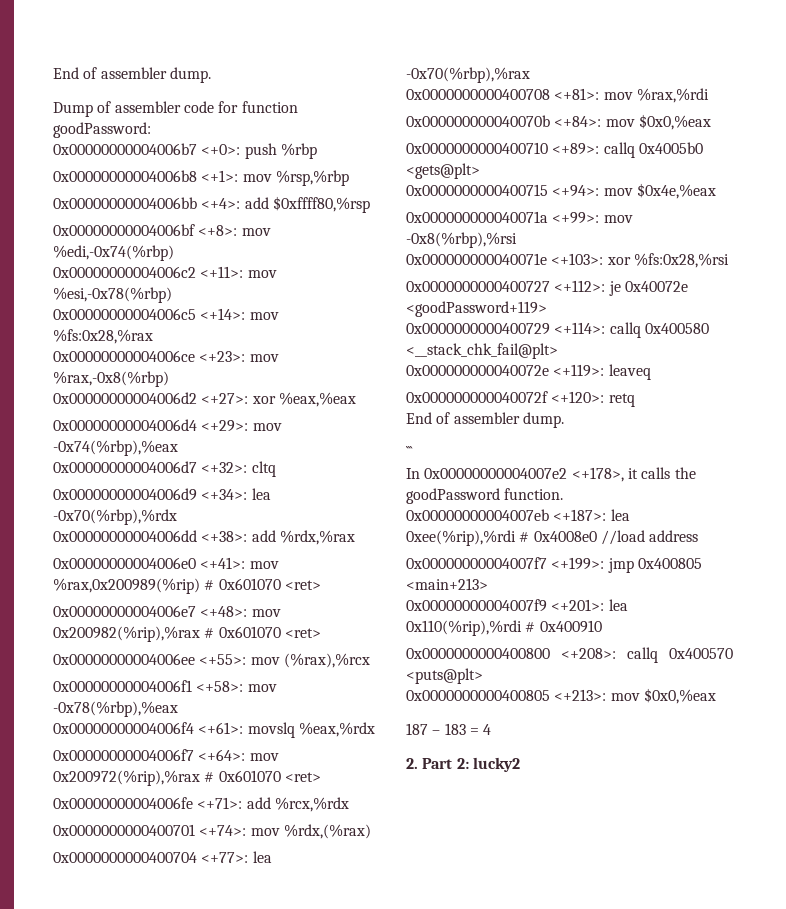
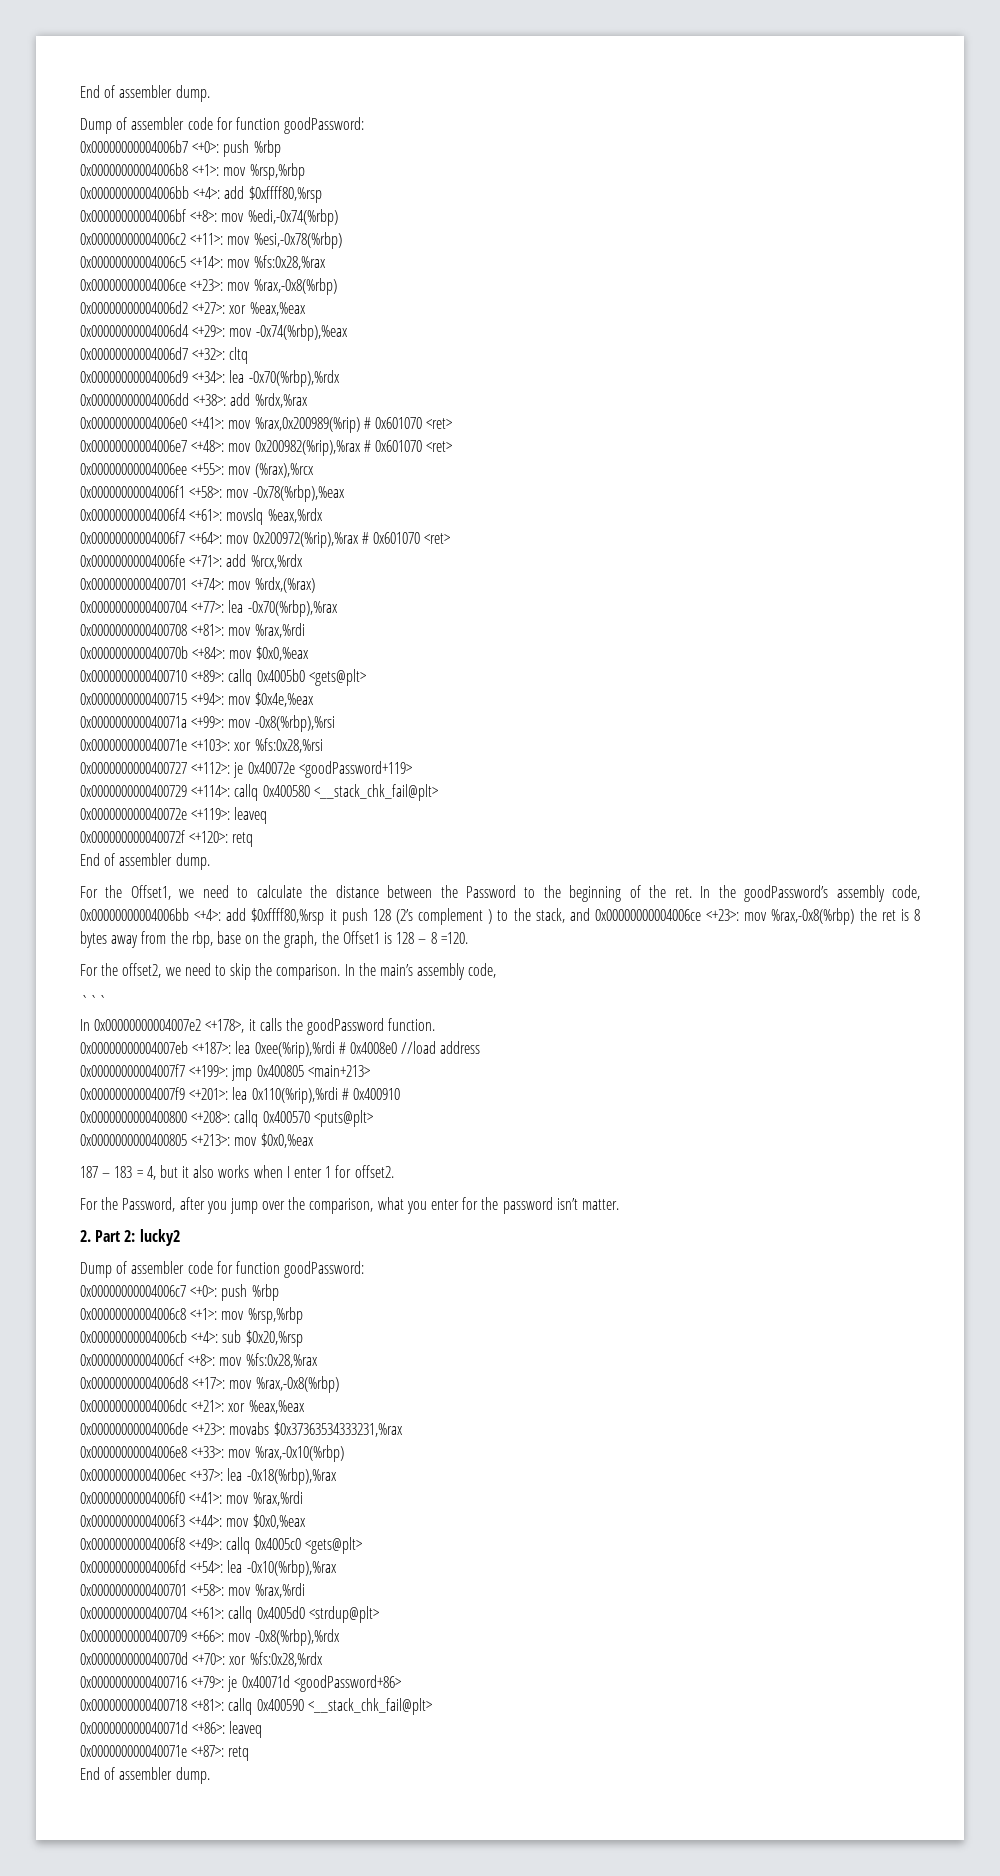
+ For the Offset1, we need to calculate the distance between the Password to the beginning of the ret. In the goodPassword’s assembly code, 0x00000000004006bb <+4>: add $0xffff80,%rsp it push 128 (2’s complement ) to the stack, and 0x00000000004006ce <+23>: mov %rax,-0x8(%rbp) the ret is 8 bytes away from the rbp, base on the graph, the Offset1 is 128 – 8 =120.
+ For the offset2, we need to skip the comparison. In the main’s assembly code,
- 187 – 183 = 4
+ 187 – 183 = 4, but it also works when I enter 1 for offset2.
+ For the Password, after you jump over the comparison, what you enter for the password isn’t matter.
  2. Part 2: lucky2
+ Dump of assembler code for function goodPassword:
+ 0x00000000004006c7 <+0>: push %rbp
+ 0x00000000004006c8 <+1>: mov %rsp,%rbp
+ 0x00000000004006cb <+4>: sub $0x20,%rsp
+ 0x00000000004006cf <+8>: mov %fs:0x28,%rax
+ 0x00000000004006d8 <+17>: mov %rax,-0x8(%rbp)
+ 0x00000000004006dc <+21>: xor %eax,%eax
+ 0x00000000004006de <+23>: movabs $0x37363534333231,%rax
+ 0x00000000004006e8 <+33>: mov %rax,-0x10(%rbp)
+ 0x00000000004006ec <+37>: lea -0x18(%rbp),%rax
+ 0x00000000004006f0 <+41>: mov %rax,%rdi
+ 0x00000000004006f3 <+44>: mov $0x0,%eax
+ 0x00000000004006f8 <+49>: callq 0x4005c0 <gets@plt>
+ 0x00000000004006fd <+54>: lea -0x10(%rbp),%rax
+ 0x0000000000400701 <+58>: mov %rax,%rdi
+ 0x0000000000400704 <+61>: callq 0x4005d0 <strdup@plt>
+ 0x0000000000400709 <+66>: mov -0x8(%rbp),%rdx
+ 0x000000000040070d <+70>: xor %fs:0x28,%rdx
+ 0x0000000000400716 <+79>: je 0x40071d <goodPassword+86>
+ 0x0000000000400718 <+81>: callq 0x400590 <__stack_chk_fail@plt>
+ 0x000000000040071d <+86>: leaveq
+ 0x000000000040071e <+87>: retq
+ End of assembler dump.

